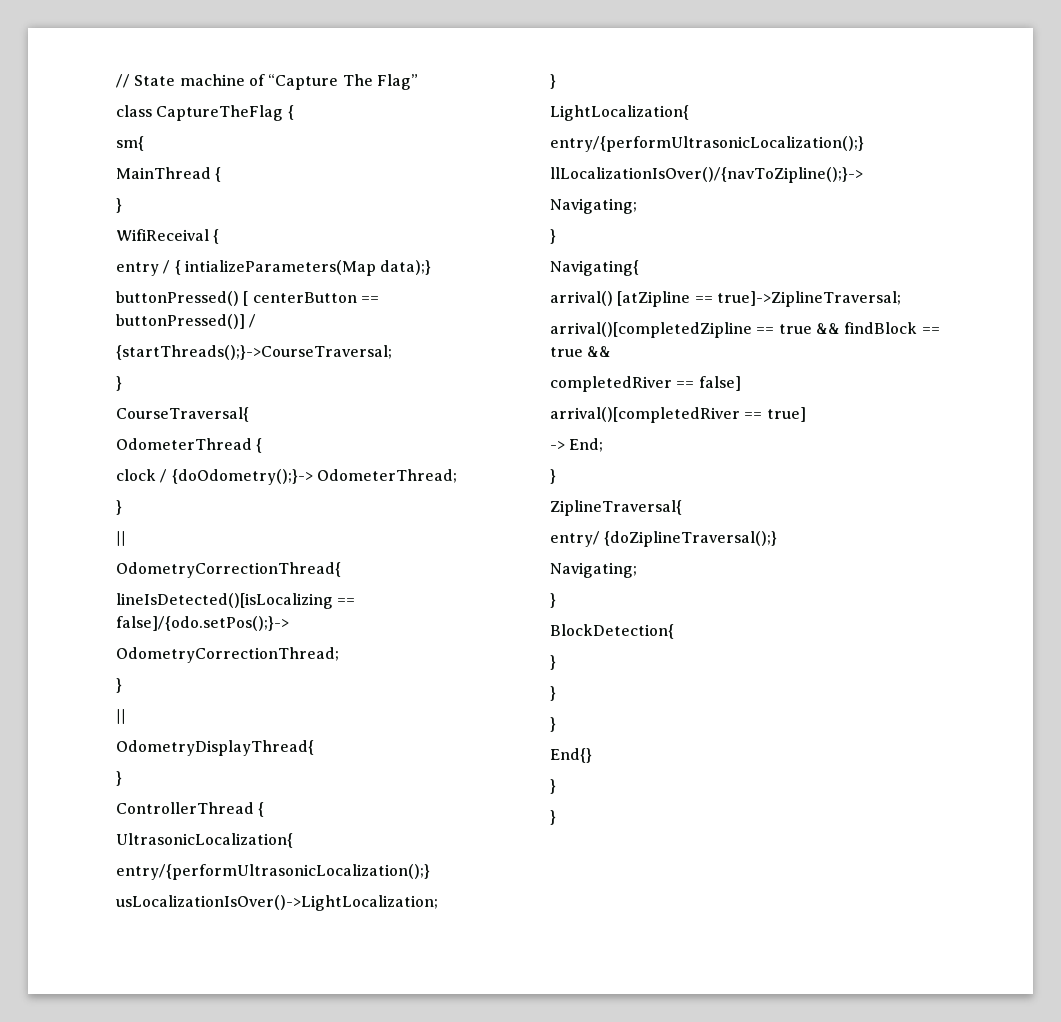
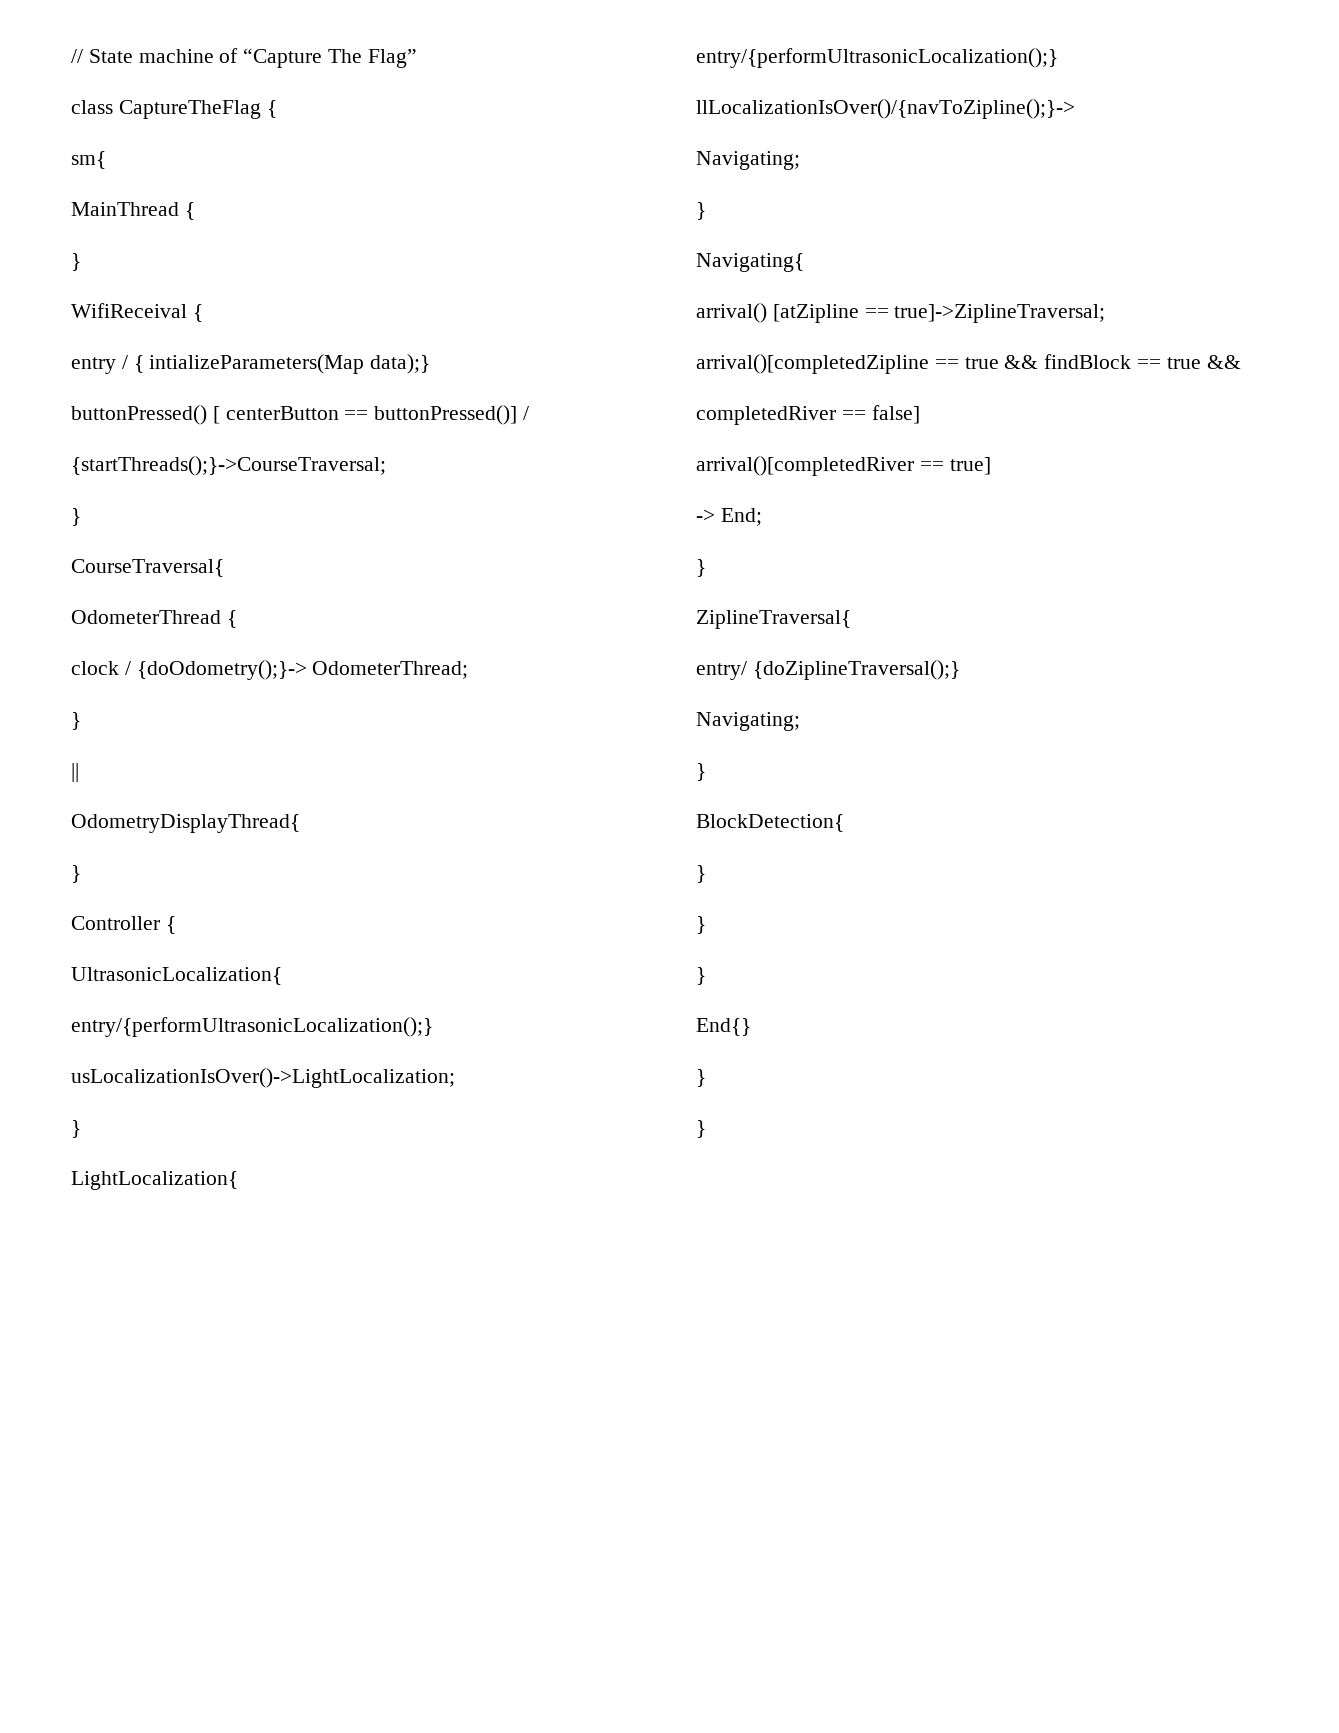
- OdometryCorrectionThread{
- lineIsDetected()[isLocalizing == false]/{odo.setPos();}->
- OdometryCorrectionThread;
- }
- ||
- ControllerThread {
+ Controller {

